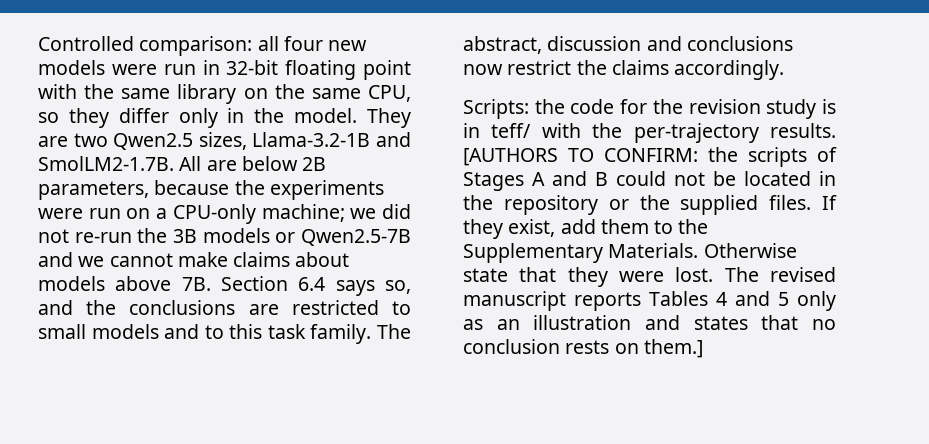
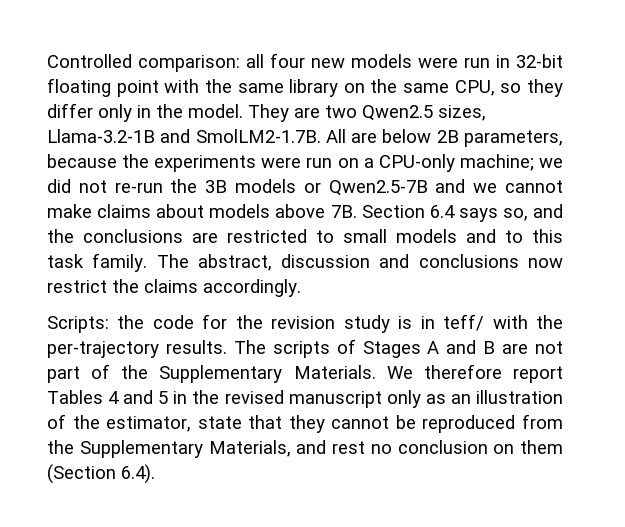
- [AUTHORS TO CONFIRM: the scripts of Stages A and B could not be located in the repository or the supplied files. If they exist, add them to the Supplementary Materials. Otherwise state that they were lost. The revised manuscript reports Tables 4 and 5 only as an illustration and states that no conclusion rests on them.]
+ The scripts of Stages A and B are not part of the Supplementary Materials. We therefore report Tables 4 and 5 in the revised manuscript only as an illustration of the estimator, state that they cannot be reproduced from the Supplementary Materials, and rest no conclusion on them (Section 6.4).

